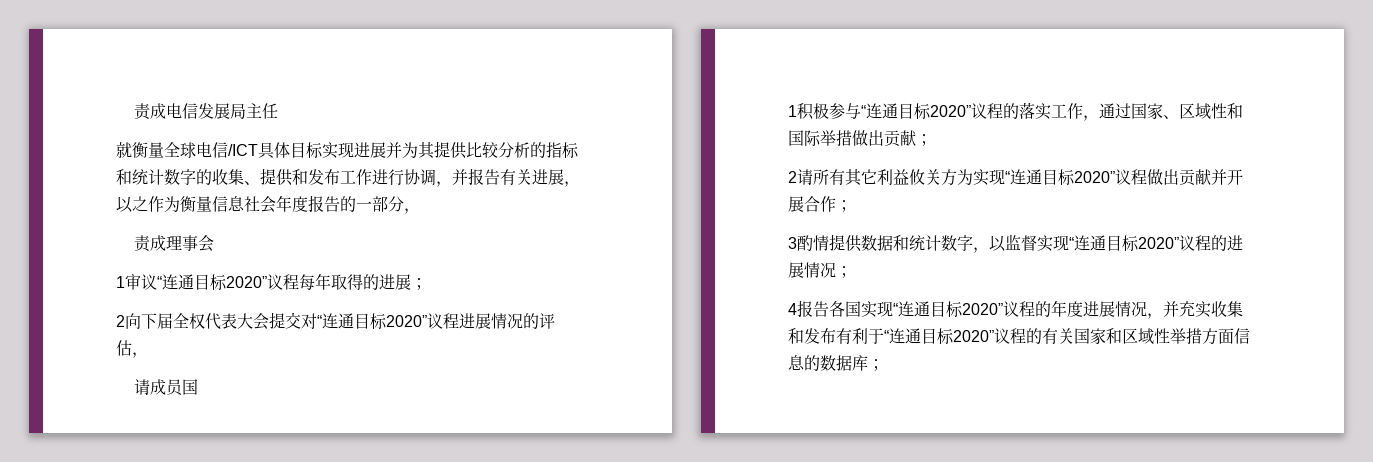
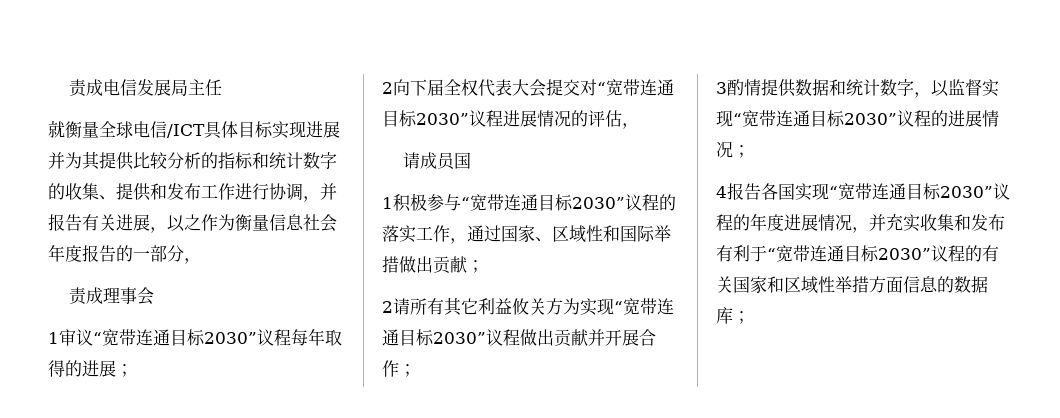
- 1审议“连通目标2020”议程每年取得的进展；
+ 1审议“宽带连通目标2030”议程每年取得的进展；
- 2向下届全权代表大会提交对“连通目标2020”议程进展情况的评估，
+ 2向下届全权代表大会提交对“宽带连通目标2030”议程进展情况的评估，
- 1积极参与“连通目标2020”议程的落实工作，通过国家、区域性和国际举措做出贡献；
+ 1积极参与“宽带连通目标2030”议程的落实工作，通过国家、区域性和国际举措做出贡献；
- 2请所有其它利益攸关方为实现“连通目标2020”议程做出贡献并开展合作；
+ 2请所有其它利益攸关方为实现“宽带连通目标2030”议程做出贡献并开展合作；
- 3酌情提供数据和统计数字，以监督实现“连通目标2020”议程的进展情况；
+ 3酌情提供数据和统计数字，以监督实现“宽带连通目标2030”议程的进展情况；
- 4报告各国实现“连通目标2020”议程的年度进展情况，并充实收集和发布有利于“连通目标2020”议程的有关国家和区域性举措方面信息的数据库；
+ 4报告各国实现“宽带连通目标2030”议程的年度进展情况，并充实收集和发布有利于“宽带连通目标2030”议程的有关国家和区域性举措方面信息的数据库；

